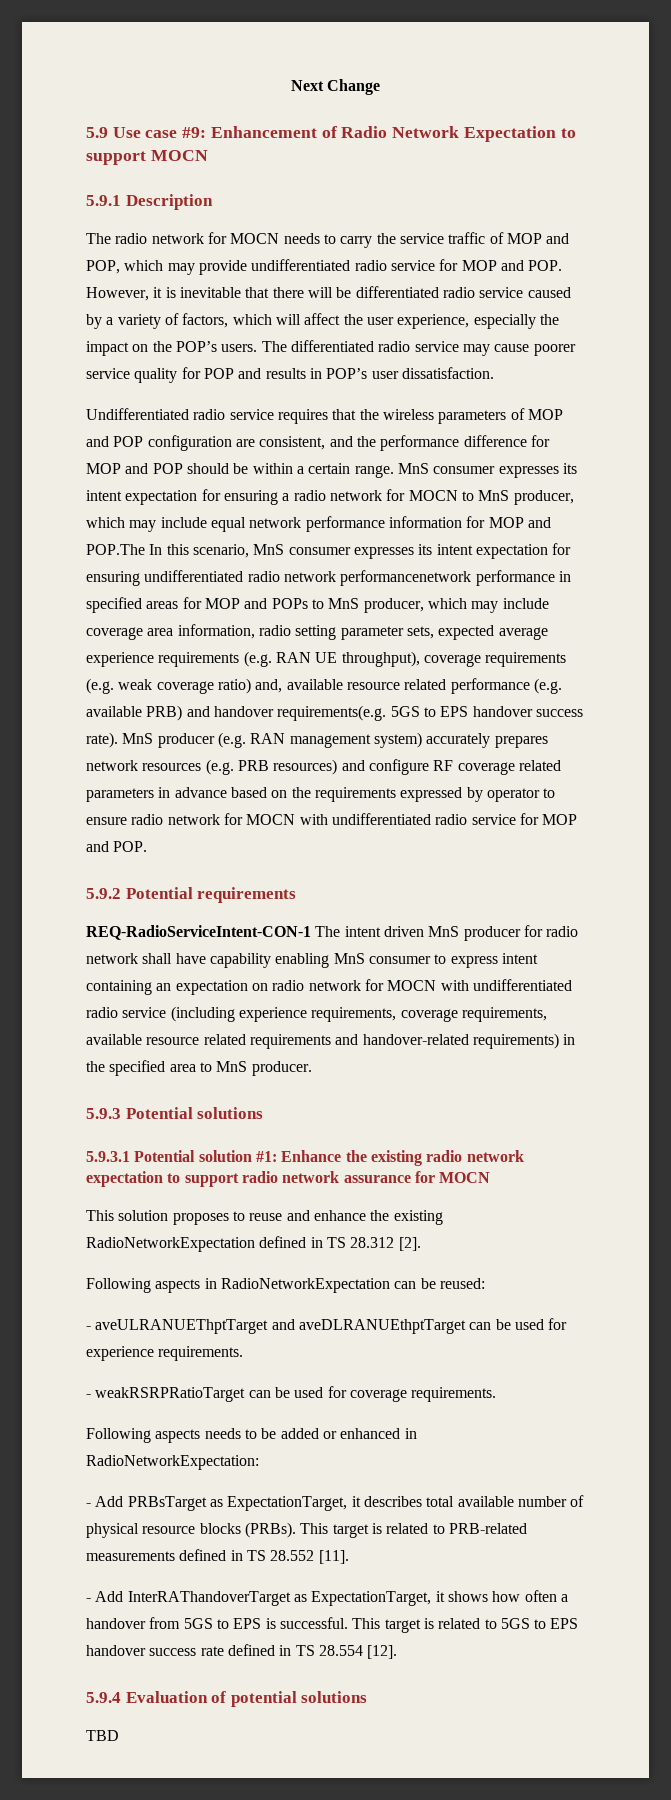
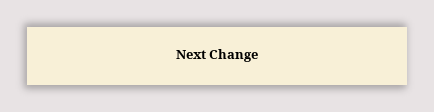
- 5.9 Use case #9: Enhancement of Radio Network Expectation to support MOCN
- 5.9.1 Description
- The radio network for MOCN needs to carry the service traffic of MOP and POP, which may provide undifferentiated radio service for MOP and POP. However, it is inevitable that there will be differentiated radio service caused by a variety of factors, which will affect the user experience, especially the impact on the POP’s users. The differentiated radio service may cause poorer service quality for POP and results in POP’s user dissatisfaction.
- Undifferentiated radio service requires that the wireless parameters of MOP and POP configuration are consistent, and the performance difference for MOP and POP should be within a certain range. MnS consumer expresses its intent expectation for ensuring a radio network for MOCN to MnS producer, which may include equal network performance information for MOP and POP.The In this scenario, MnS consumer expresses its intent expectation for ensuring undifferentiated radio network performancenetwork performance in specified areas for MOP and POPs to MnS producer, which may include coverage area information, radio setting parameter sets, expected average experience requirements (e.g. RAN UE throughput), coverage requirements (e.g. weak coverage ratio) and, available resource related performance (e.g. available PRB) and handover requirements(e.g. 5GS to EPS handover success rate). MnS producer (e.g. RAN management system) accurately prepares network resources (e.g. PRB resources) and configure RF coverage related parameters in advance based on the requirements expressed by operator to ensure radio network for MOCN with undifferentiated radio service for MOP and POP.
- 5.9.2 Potential requirements
- REQ-RadioServiceIntent-CON-1 The intent driven MnS producer for radio network shall have capability enabling MnS consumer to express intent containing an expectation on radio network for MOCN with undifferentiated radio service (including experience requirements, coverage requirements, available resource related requirements and handover-related requirements) in the specified area to MnS producer.
- 5.9.3 Potential solutions
- 5.9.3.1 Potential solution #1: Enhance the existing radio network expectation to support radio network assurance for MOCN
- This solution proposes to reuse and enhance the existing RadioNetworkExpectation defined in TS 28.312 [2].
- Following aspects in RadioNetworkExpectation can be reused:
- - aveULRANUEThptTarget and aveDLRANUEthptTarget can be used for experience requirements.
- - weakRSRPRatioTarget can be used for coverage requirements.
- Following aspects needs to be added or enhanced in RadioNetworkExpectation:
- - Add PRBsTarget as ExpectationTarget, it describes total available number of physical resource blocks (PRBs). This target is related to PRB-related measurements defined in TS 28.552 [11].
- - Add InterRAThandoverTarget as ExpectationTarget, it shows how often a handover from 5GS to EPS is successful. This target is related to 5GS to EPS handover success rate defined in TS 28.554 [12].
- 5.9.4 Evaluation of potential solutions
- TBD

